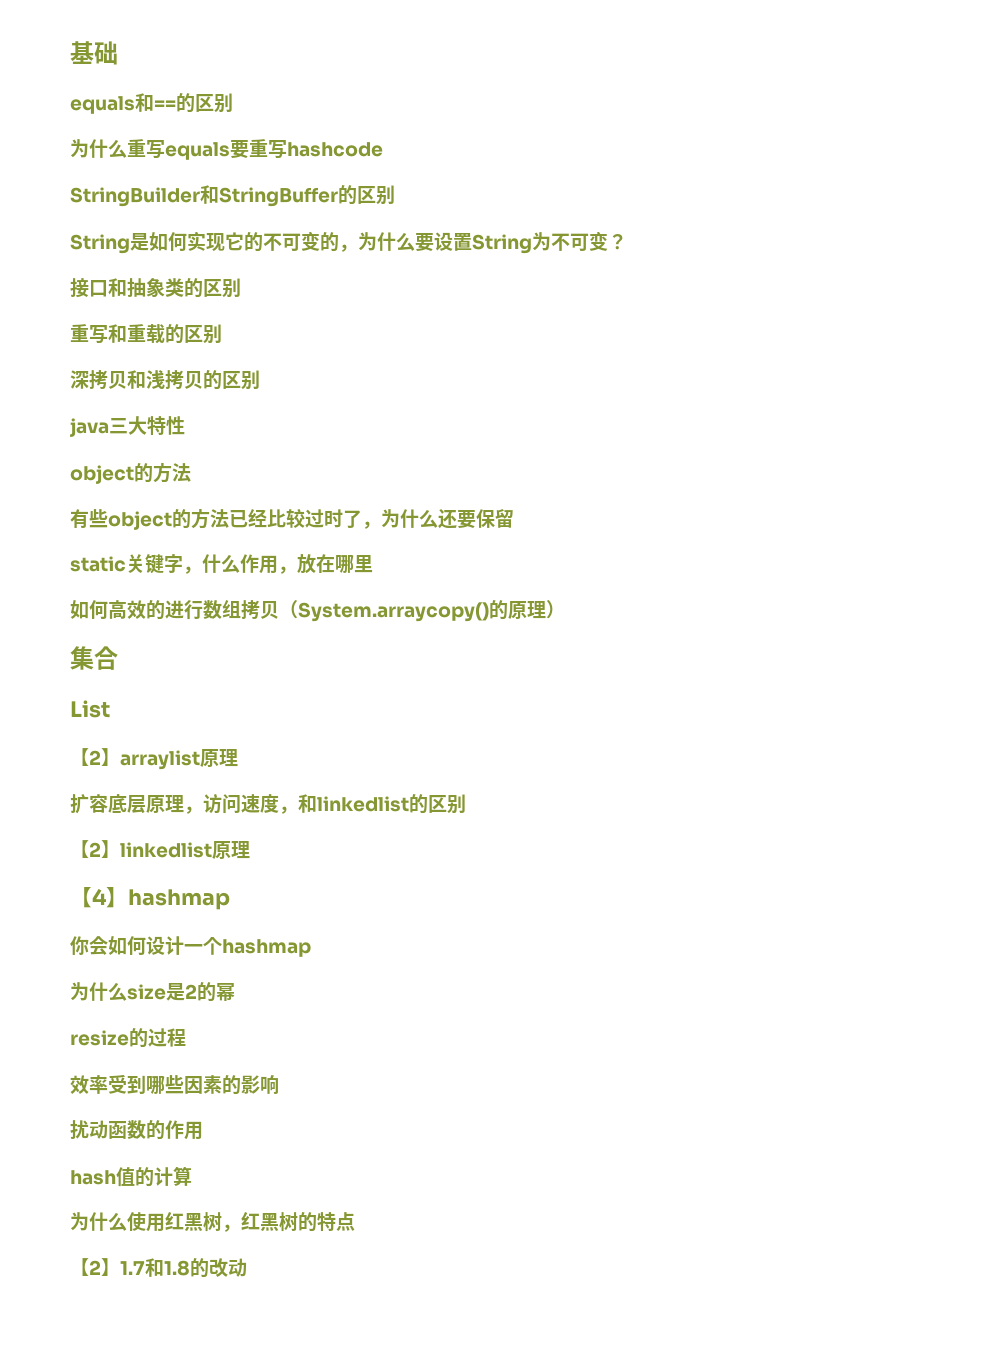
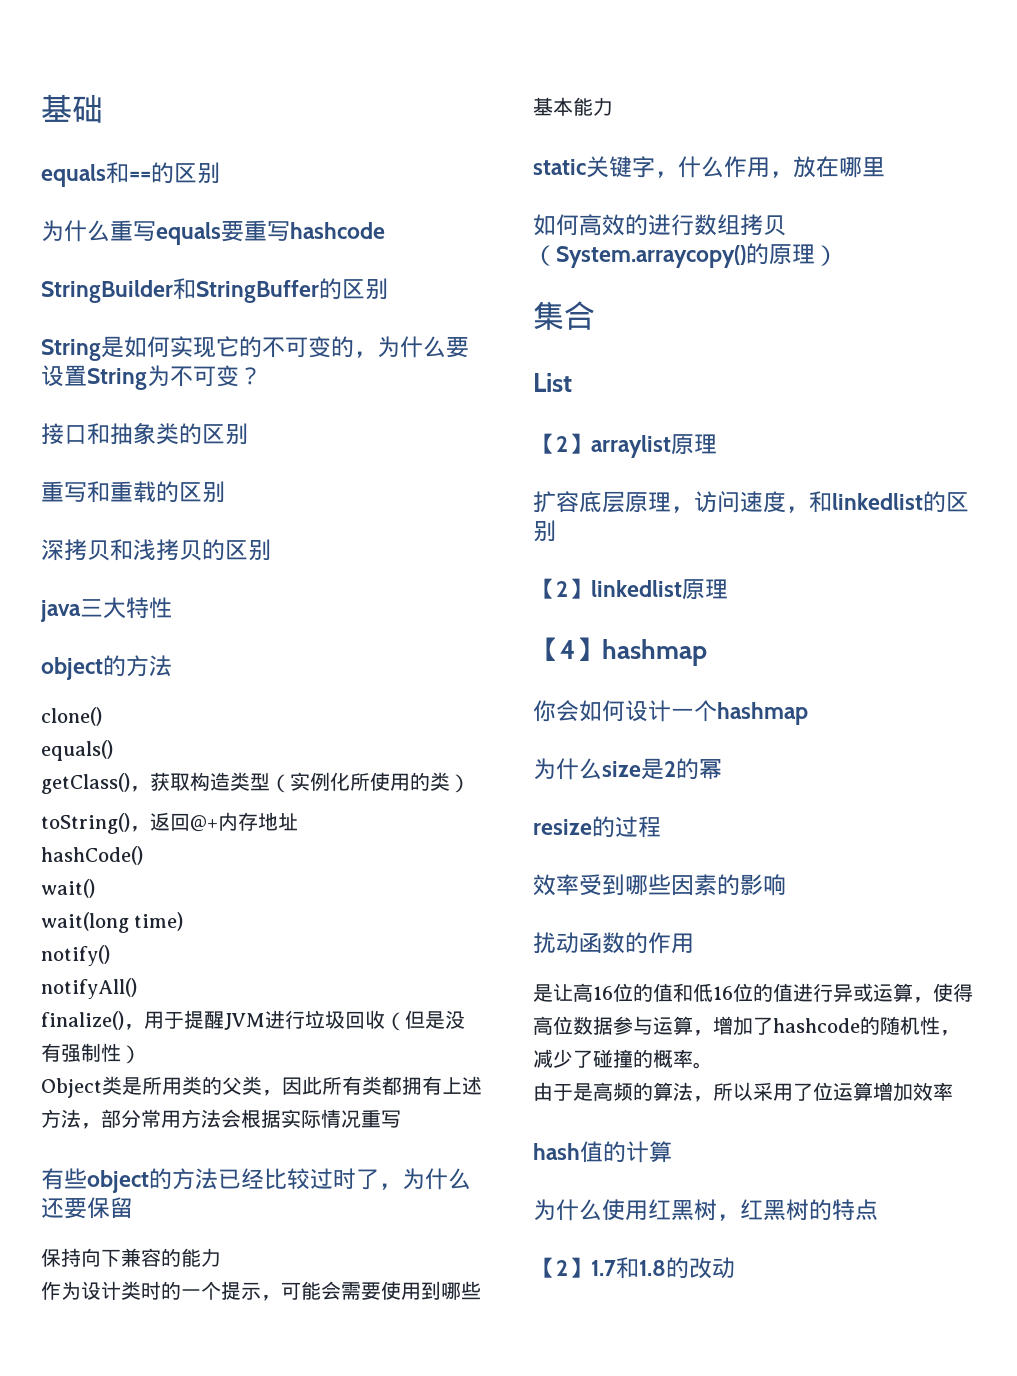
+ clone()
+ equals()
+ getClass()，获取构造类型（实例化所使用的类）
+ toString()，返回@+内存地址
+ hashCode()
+ wait()
+ wait(long time)
+ notify()
+ notifyAll()
+ finalize()，用于提醒JVM进行垃圾回收（但是没有强制性）
+ Object类是所用类的父类，因此所有类都拥有上述方法，部分常用方法会根据实际情况重写
+ 保持向下兼容的能力
+ 作为设计类时的一个提示，可能会需要使用到哪些基本能力
+ 是让高16位的值和低16位的值进行异或运算，使得高位数据参与运算，增加了hashcode的随机性，减少了碰撞的概率。
+ 由于是高频的算法，所以采用了位运算增加效率

